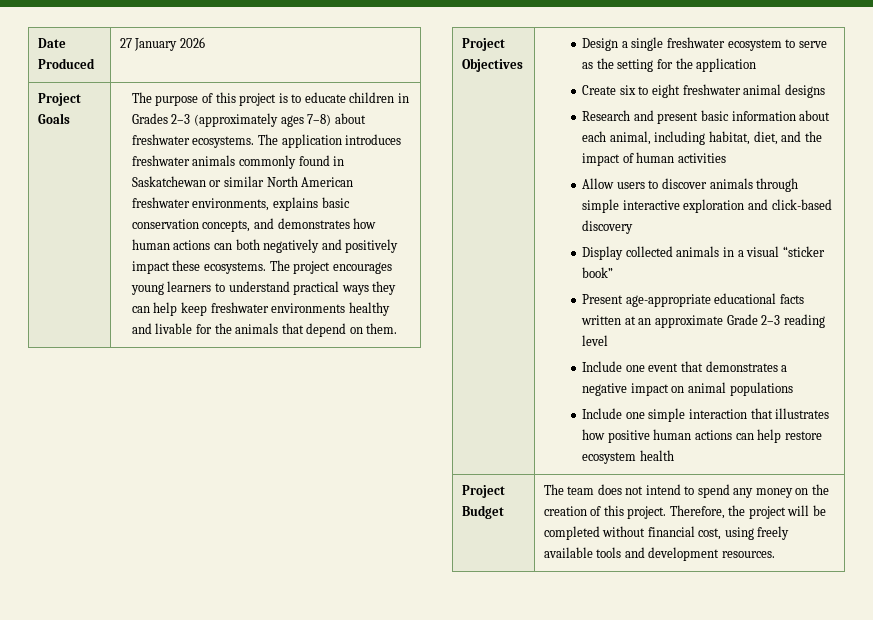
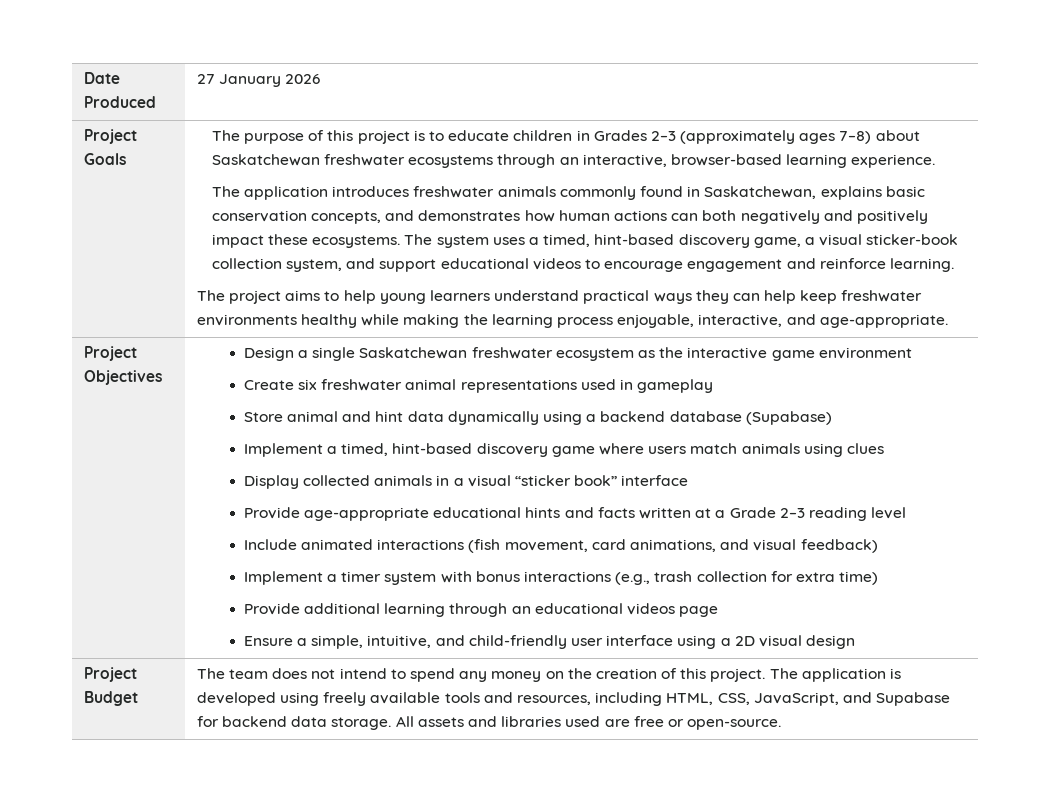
- The purpose of this project is to educate children in Grades 2–3 (approximately ages 7–8) about freshwater ecosystems. The application introduces freshwater animals commonly found in Saskatchewan or similar North American freshwater environments, explains basic conservation concepts, and demonstrates how human actions can both negatively and positively impact these ecosystems.
+ The purpose of this project is to educate children in Grades 2–3 (approximately ages 7–8) about Saskatchewan freshwater ecosystems through an interactive, browser-based learning experience.
+ The application introduces freshwater animals commonly found in Saskatchewan, explains basic conservation concepts, and demonstrates how human actions can both negatively and positively impact these ecosystems.
- The project encourages young learners to understand practical ways they can help keep freshwater environments healthy and livable for the animals that depend on them.
+ The system uses a timed, hint-based discovery game, a visual sticker-book collection system, and support educational videos to encourage engagement and reinforce learning.
+ The project aims to help young learners understand practical ways they can help keep freshwater environments healthy while making the learning process enjoyable, interactive, and age-appropriate.
- Design a single freshwater ecosystem to serve as the setting for the application
- Create six to eight freshwater animal designs
- Research and present basic information about each animal, including habitat, diet, and the impact of human activities
- Allow users to discover animals through simple interactive exploration and click-based discovery
+ Design a single Saskatchewan freshwater ecosystem as the interactive game environment
+ Create six freshwater animal representations used in gameplay
+ Store animal and hint data dynamically using a backend database (Supabase)
+ Implement a timed, hint-based discovery game where users match animals using clues
- Display collected animals in a visual “sticker book”
- Present age-appropriate educational facts written at an approximate Grade 2–3 reading level
+ Display collected animals in a visual “sticker book” interface
+ Provide age-appropriate educational hints and facts written at a Grade 2–3 reading level
- Include one event that demonstrates a negative impact on animal populations
- Include one simple interaction that illustrates how positive human actions can help restore ecosystem health
+ Include animated interactions (fish movement, card animations, and visual feedback)
+ Implement a timer system with bonus interactions (e.g., trash collection for extra time)
+ Provide additional learning through an educational videos page
+ Ensure a simple, intuitive, and child-friendly user interface using a 2D visual design
- Therefore, the project will be completed without financial cost, using freely available tools and development resources.
+ The application is developed using freely available tools and resources, including HTML, CSS, JavaScript, and Supabase for backend data storage. All assets and libraries used are free or open-source.

